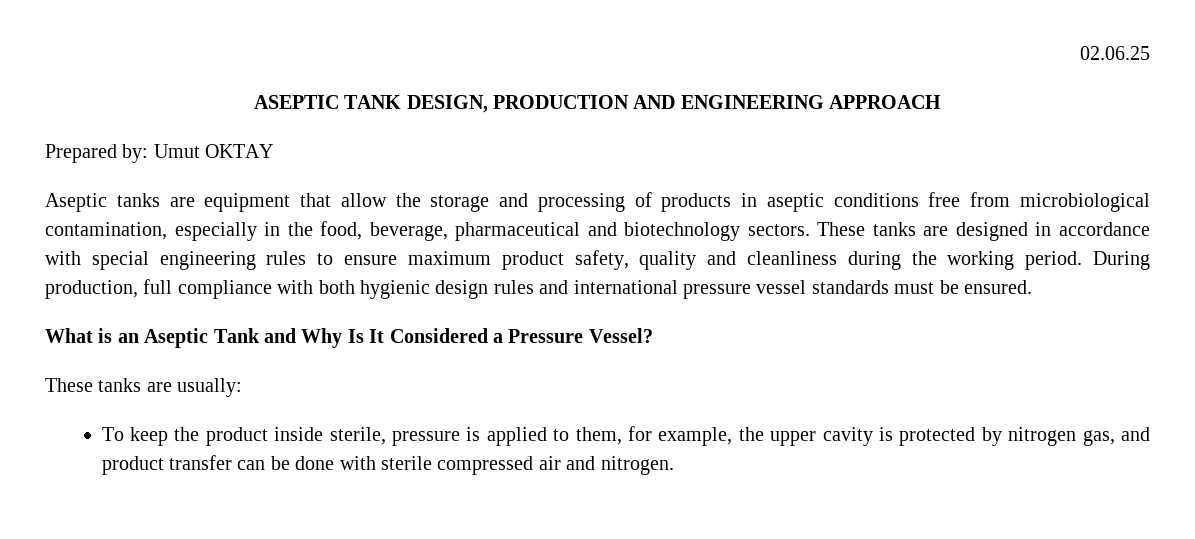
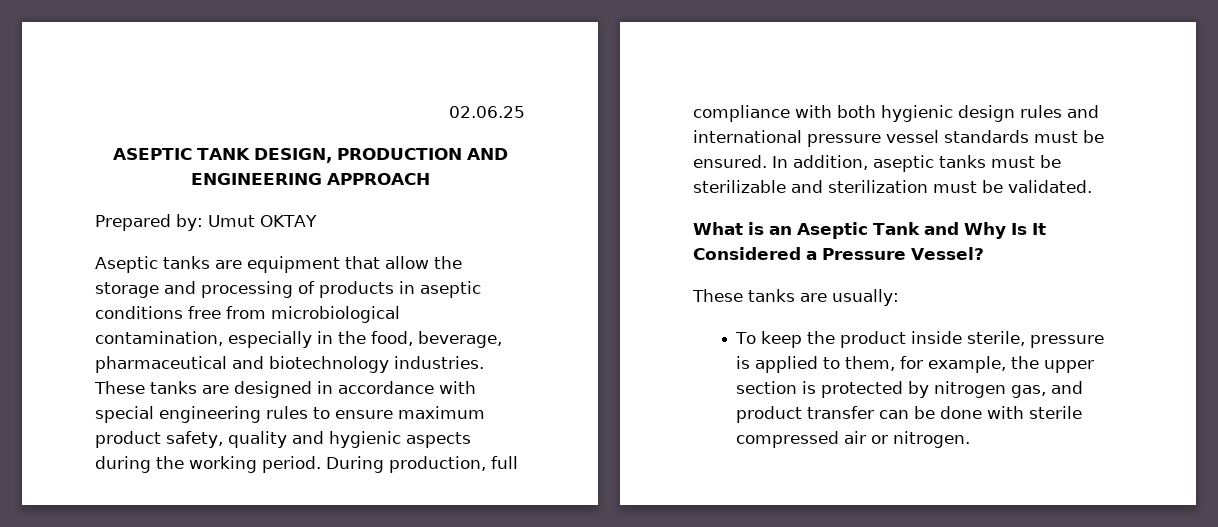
- Aseptic tanks are equipment that allow the storage and processing of products in aseptic conditions free from microbiological contamination, especially in the food, beverage, pharmaceutical and biotechnology sectors.
+ Aseptic tanks are equipment that allow the storage and processing of products in aseptic conditions free from microbiological contamination, especially in the food, beverage, pharmaceutical and biotechnology industries.
- These tanks are designed in accordance with special engineering rules to ensure maximum product safety, quality and cleanliness during the working period.
+ These tanks are designed in accordance with special engineering rules to ensure maximum product safety, quality and hygienic aspects during the working period.
+ In addition, aseptic tanks must be sterilizable and sterilization must be validated.
- To keep the product inside sterile, pressure is applied to them, for example, the upper cavity is protected by nitrogen gas, and product transfer can be done with sterile compressed air and nitrogen.
+ To keep the product inside sterile, pressure is applied to them, for example, the upper section is protected by nitrogen gas, and product transfer can be done with sterile compressed air or nitrogen.

